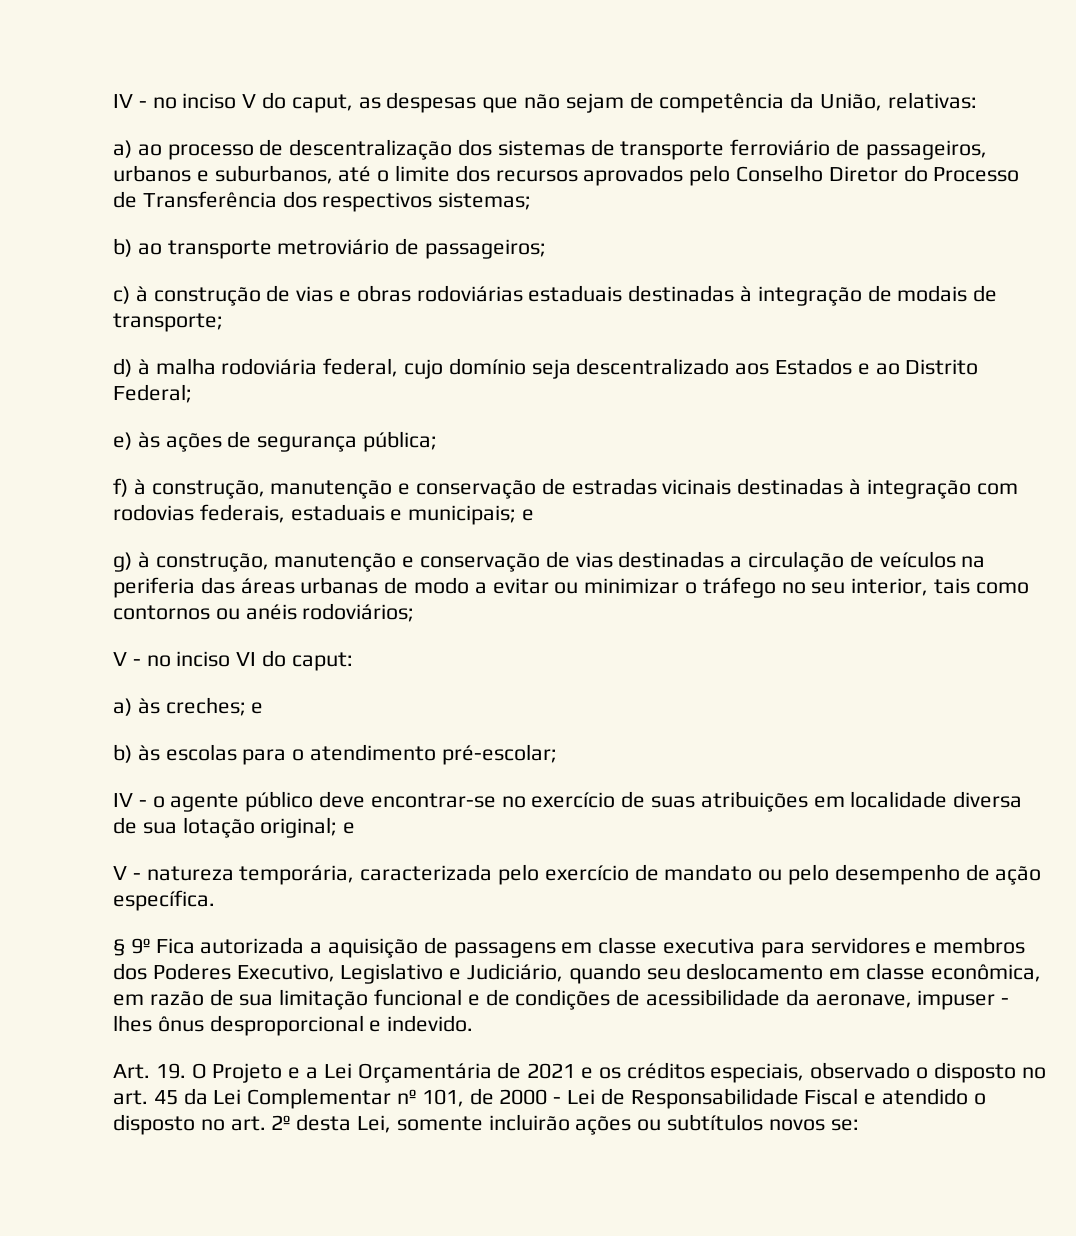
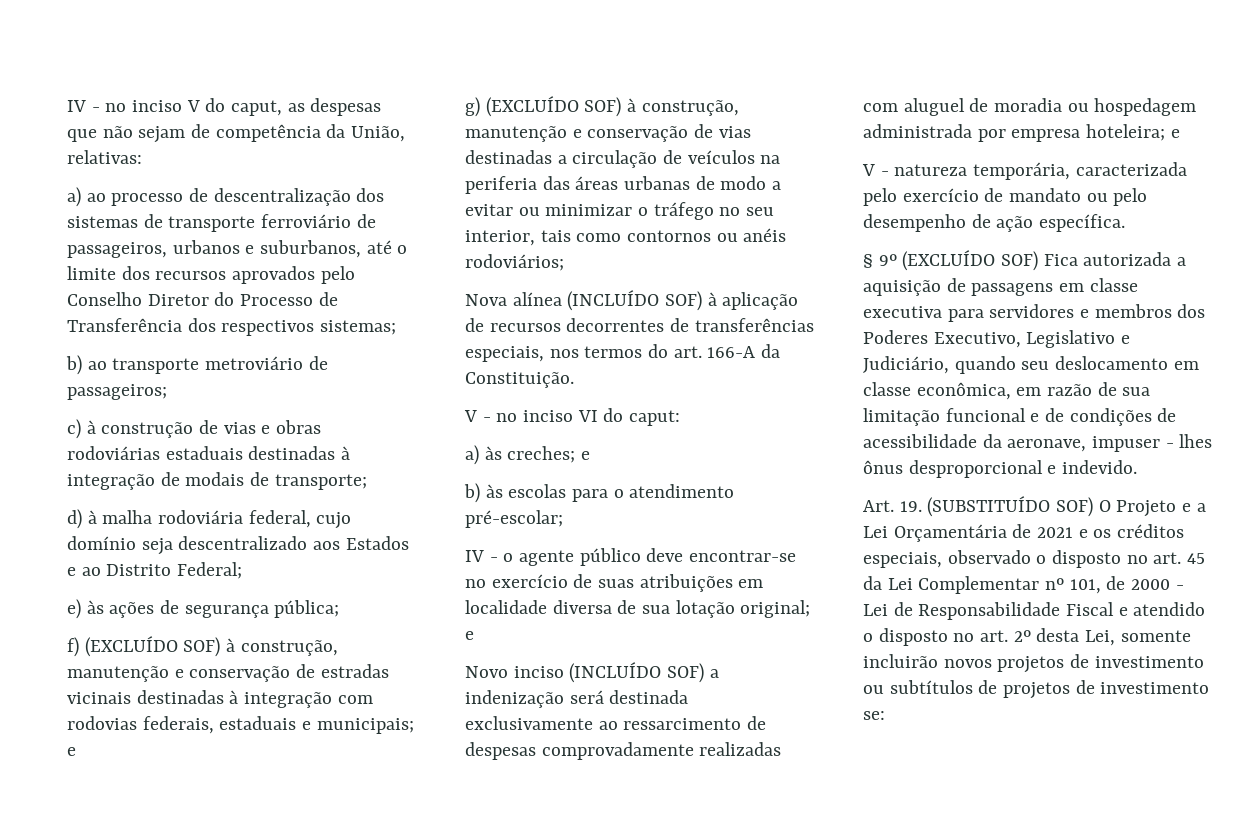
- f) à construção, manutenção e conservação de estradas vicinais destinadas à integração com rodovias federais, estaduais e municipais; e
+ f) (EXCLUÍDO SOF) à construção, manutenção e conservação de estradas vicinais destinadas à integração com rodovias federais, estaduais e municipais; e
- g) à construção, manutenção e conservação de vias destinadas a circulação de veículos na periferia das áreas urbanas de modo a evitar ou minimizar o tráfego no seu interior, tais como contornos ou anéis rodoviários;
+ g) (EXCLUÍDO SOF) à construção, manutenção e conservação de vias destinadas a circulação de veículos na periferia das áreas urbanas de modo a evitar ou minimizar o tráfego no seu interior, tais como contornos ou anéis rodoviários;
+ Nova alínea (INCLUÍDO SOF) à aplicação de recursos decorrentes de transferências especiais, nos termos do art. 166-A da Constituição.
+ Novo inciso (INCLUÍDO SOF) a indenização será destinada exclusivamente ao ressarcimento de despesas comprovadamente realizadas com aluguel de moradia ou hospedagem administrada por empresa hoteleira; e
- § 9º Fica autorizada a aquisição de passagens em classe executiva para servidores e membros dos Poderes Executivo, Legislativo e Judiciário, quando seu deslocamento em classe econômica, em razão de sua limitação funcional e de condições de acessibilidade da aeronave, impuser - lhes ônus desproporcional e indevido.
+ § 9º (EXCLUÍDO SOF) Fica autorizada a aquisição de passagens em classe executiva para servidores e membros dos Poderes Executivo, Legislativo e Judiciário, quando seu deslocamento em classe econômica, em razão de sua limitação funcional e de condições de acessibilidade da aeronave, impuser - lhes ônus desproporcional e indevido.
- Art. 19. O Projeto e a Lei Orçamentária de 2021 e os créditos especiais, observado o disposto no art. 45 da Lei Complementar nº 101, de 2000 - Lei de Responsabilidade Fiscal e atendido o disposto no art. 2º desta Lei, somente incluirão ações ou subtítulos novos se:
+ Art. 19. (SUBSTITUÍDO SOF) O Projeto e a Lei Orçamentária de 2021 e os créditos especiais, observado o disposto no art. 45 da Lei Complementar nº 101, de 2000 - Lei de Responsabilidade Fiscal e atendido o disposto no art. 2º desta Lei, somente incluirão novos projetos de investimento ou subtítulos de projetos de investimento se:

